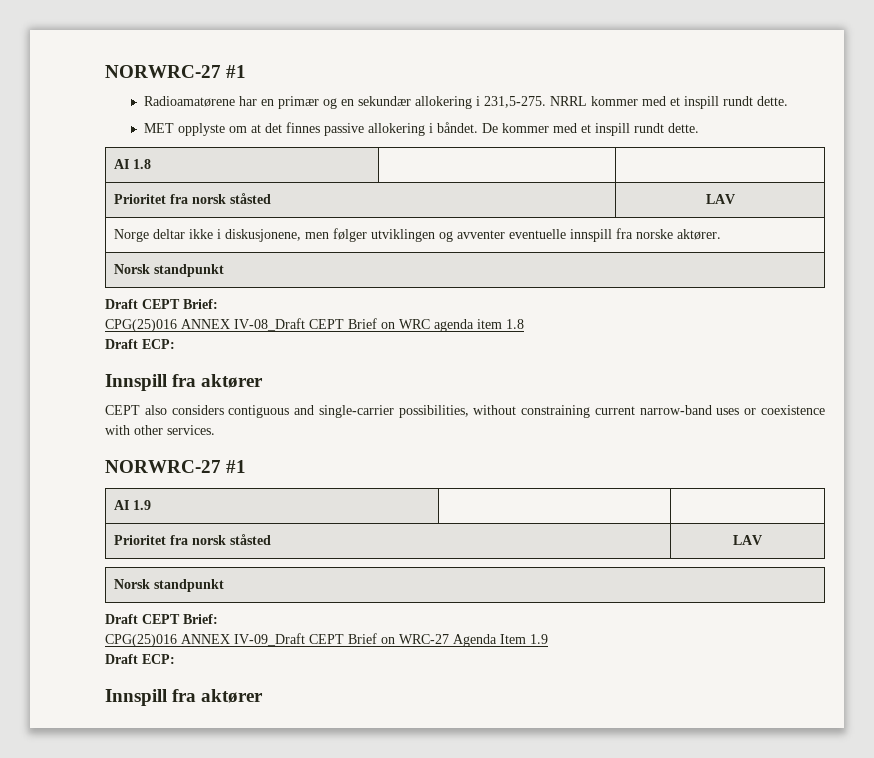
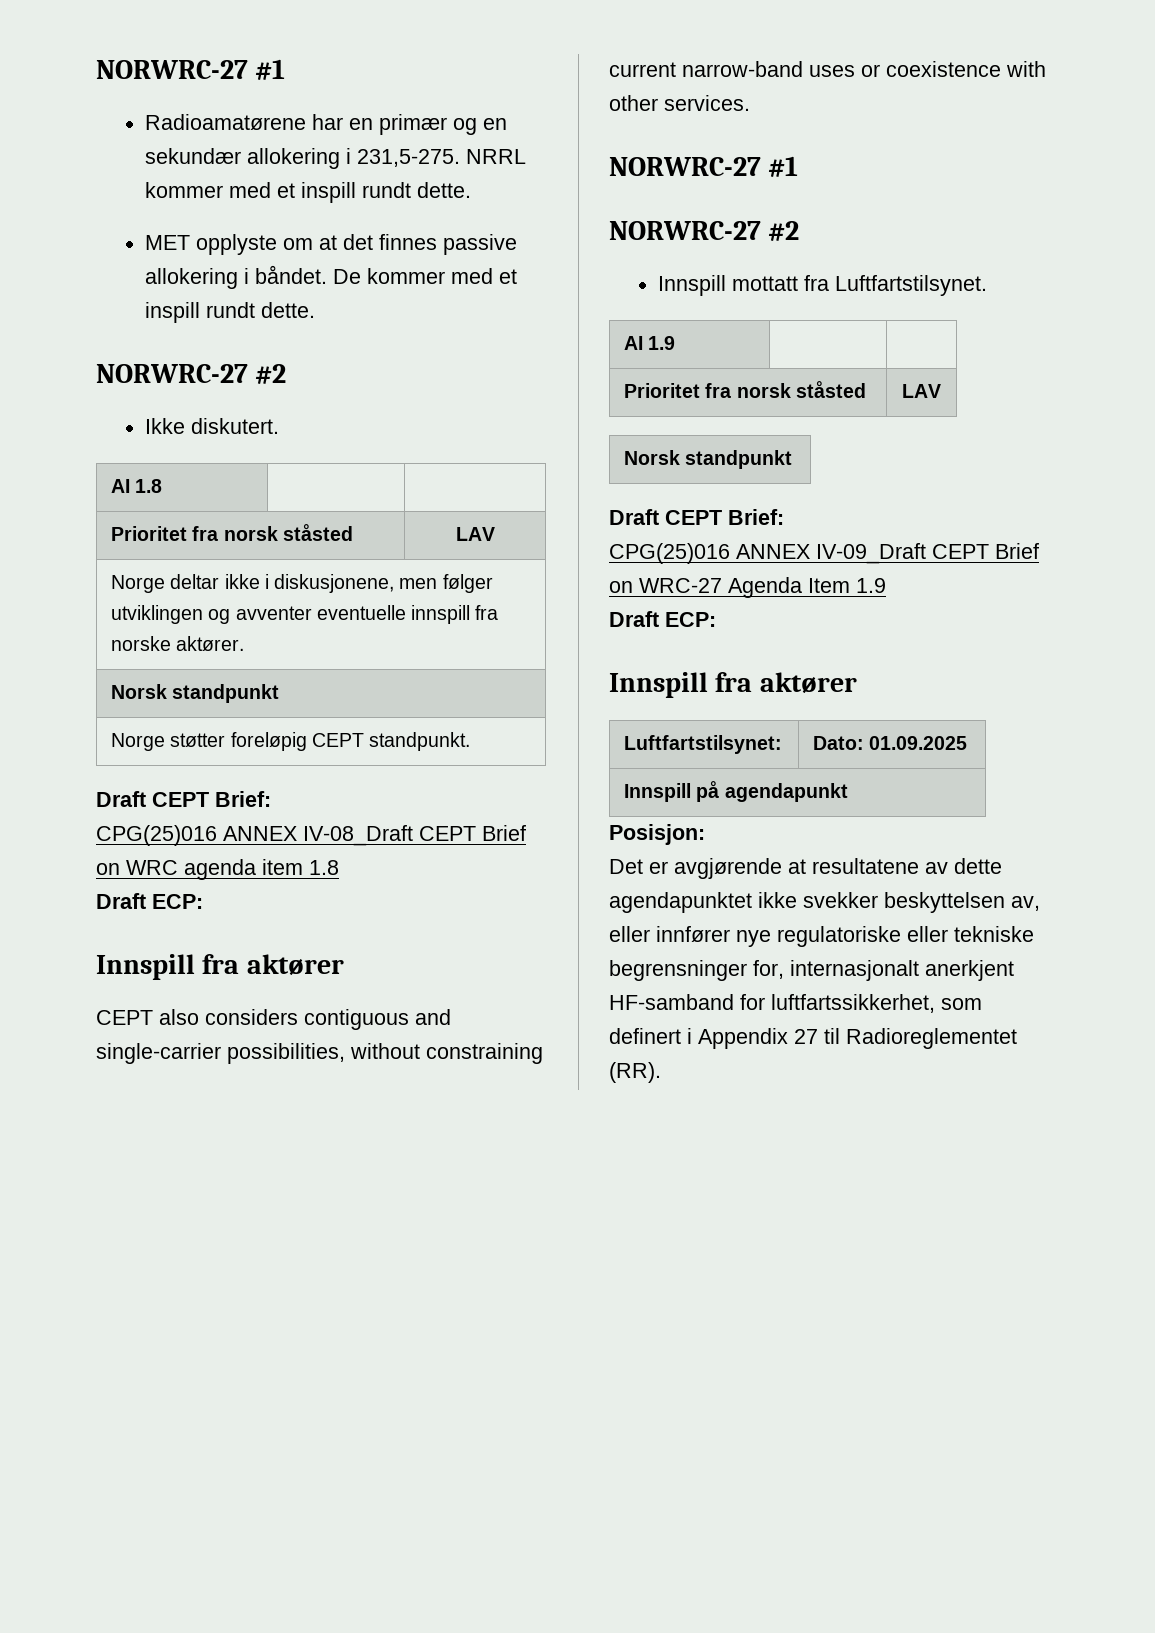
  De kommer med et inspill rundt dette.
+ NORWRC-27 #2
+ Ikke diskutert.
+ Norge støtter foreløpig CEPT standpunkt.
  CEPT also considers contiguous and single-carrier possibilities, without constraining current narrow-band uses or coexistence with other services.
  NORWRC-27 #1
+ NORWRC-27 #2
+ Innspill mottatt fra Luftfartstilsynet.
+ Luftfartstilsynet: | Dato: 01.09.2025
+ Innspill på agendapunkt
+ Posisjon:
+ Det er avgjørende at resultatene av dette agendapunktet ikke svekker beskyttelsen av, eller innfører nye regulatoriske eller tekniske begrensninger for, internasjonalt anerkjent HF-samband for luftfartssikkerhet, som definert i Appendix 27 til Radioreglementet (RR).

